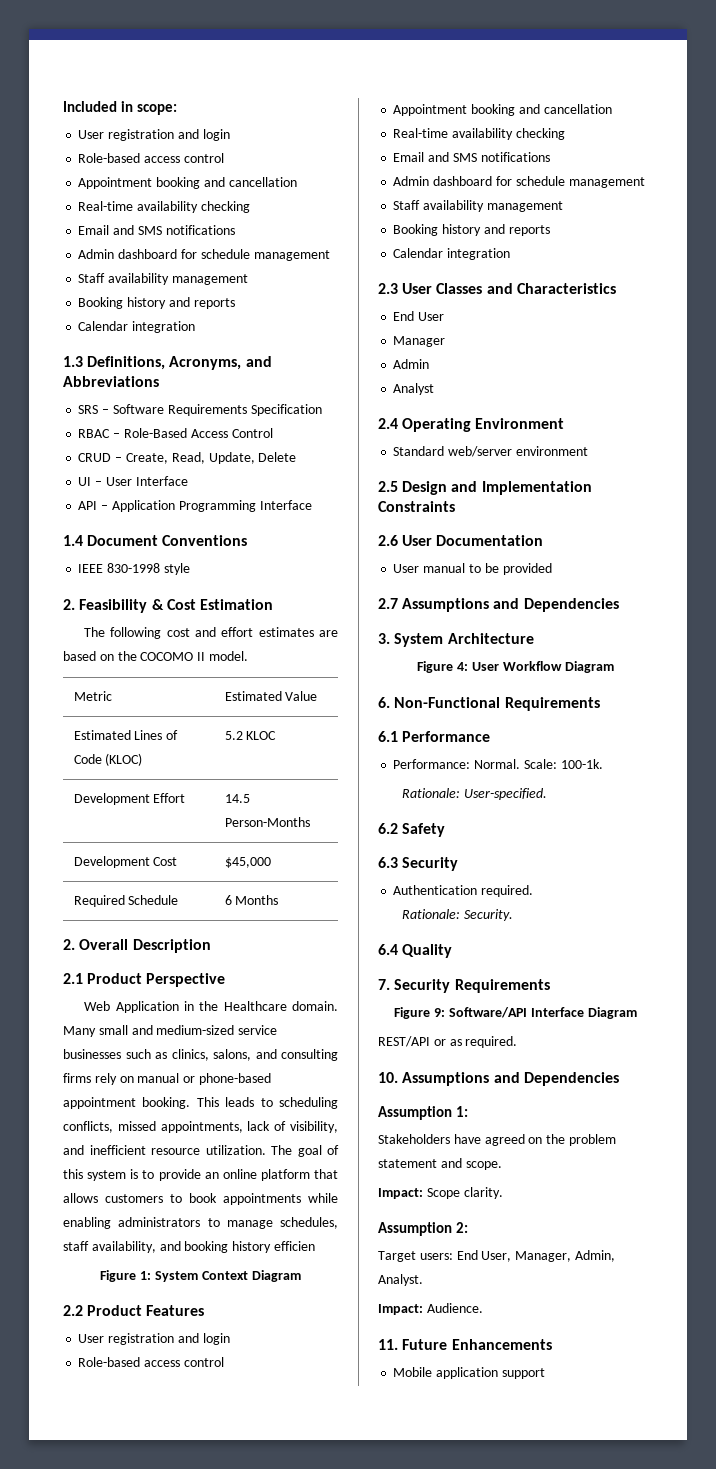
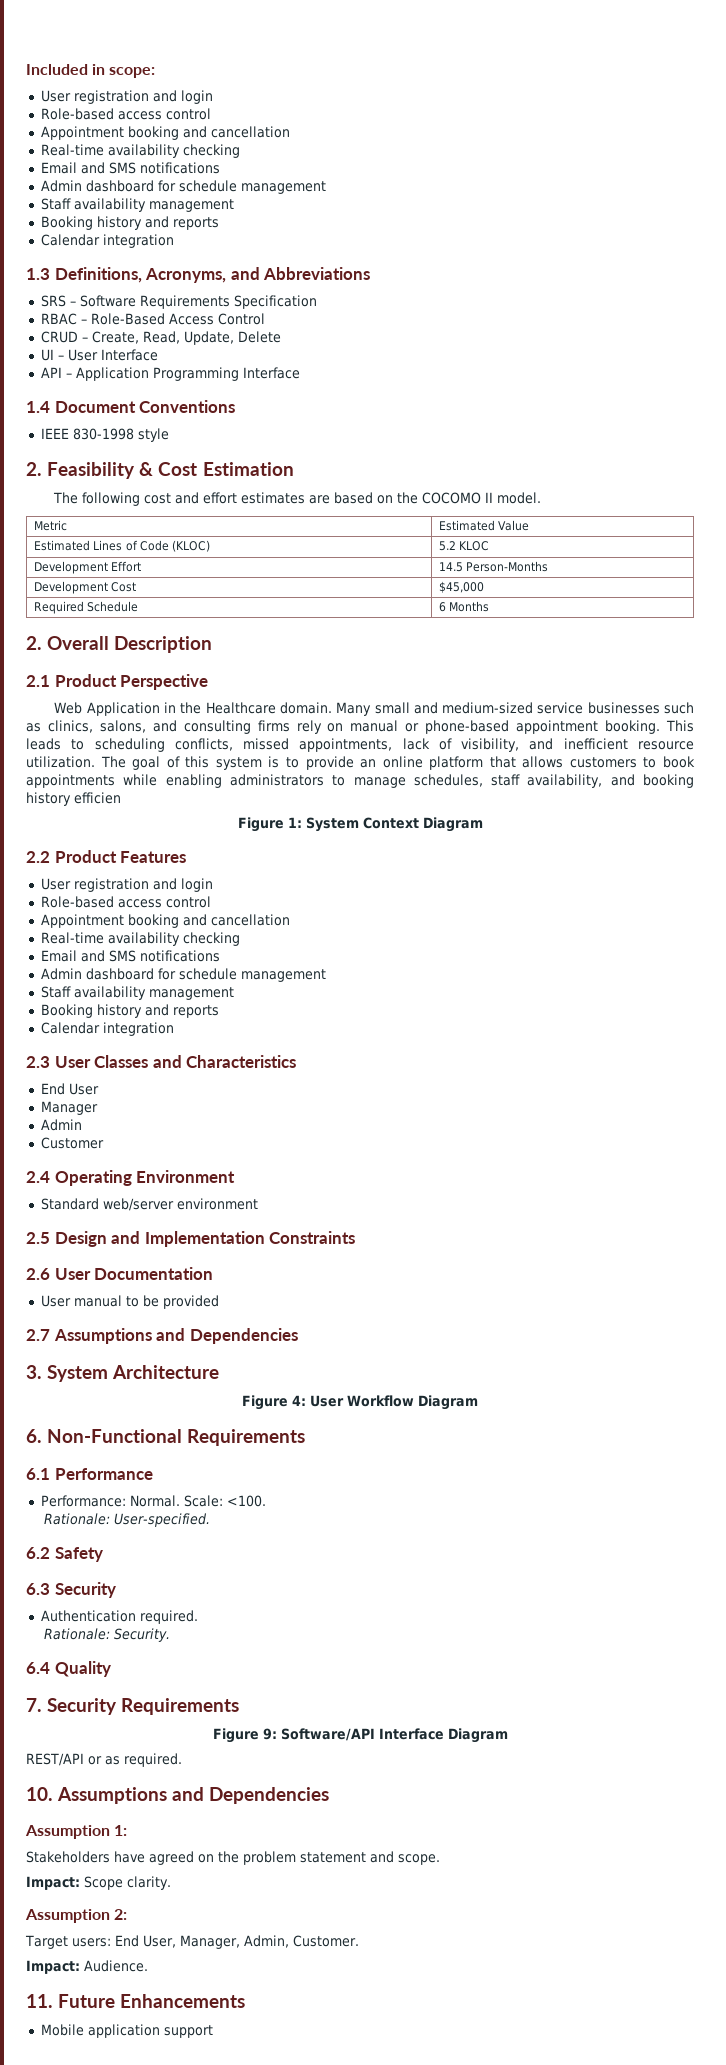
- Analyst
+ Customer
- Scale: 100-1k.
+ Scale: <100.
- Target users: End User, Manager, Admin, Analyst.
+ Target users: End User, Manager, Admin, Customer.

